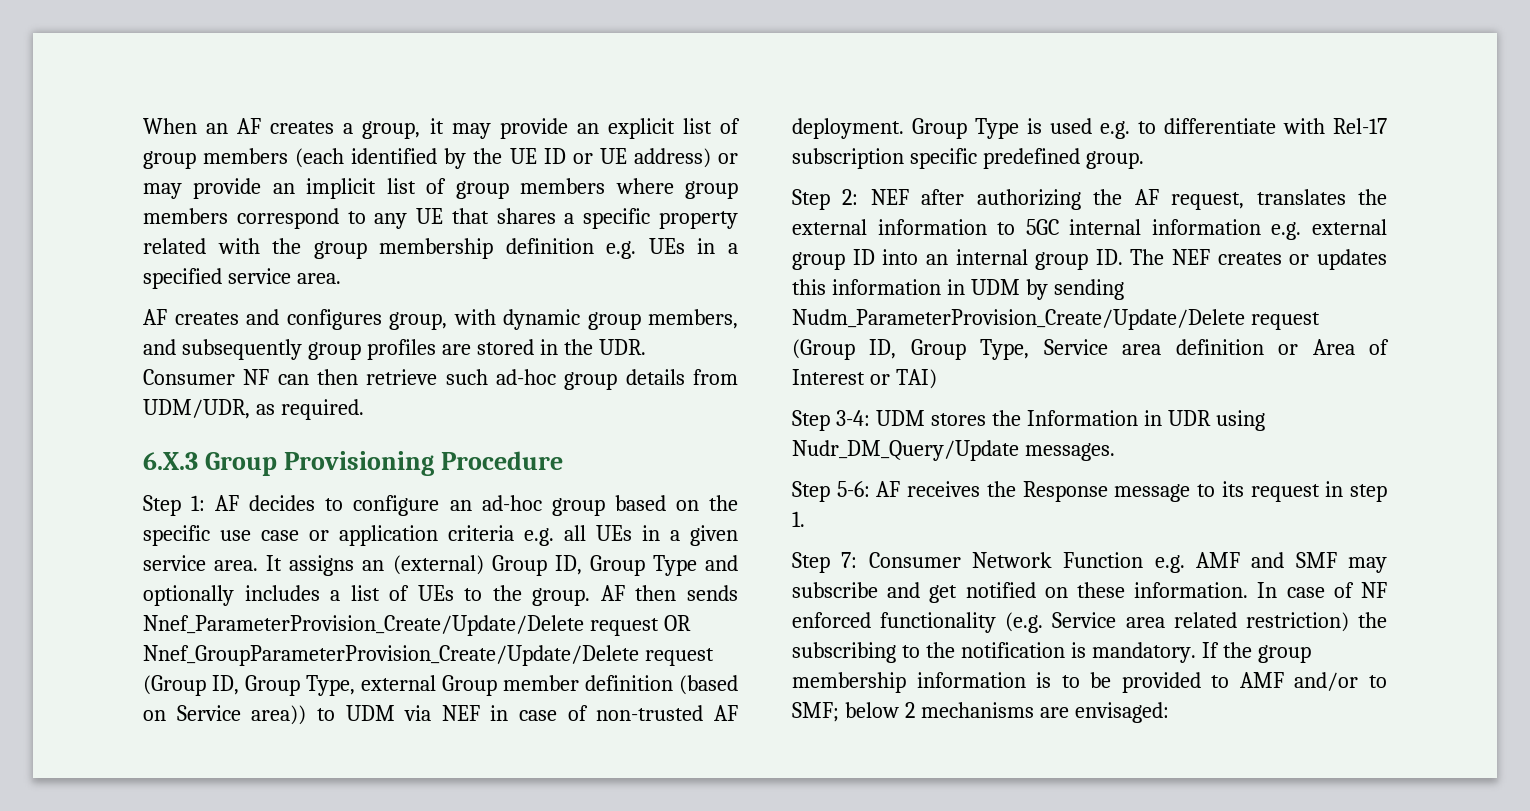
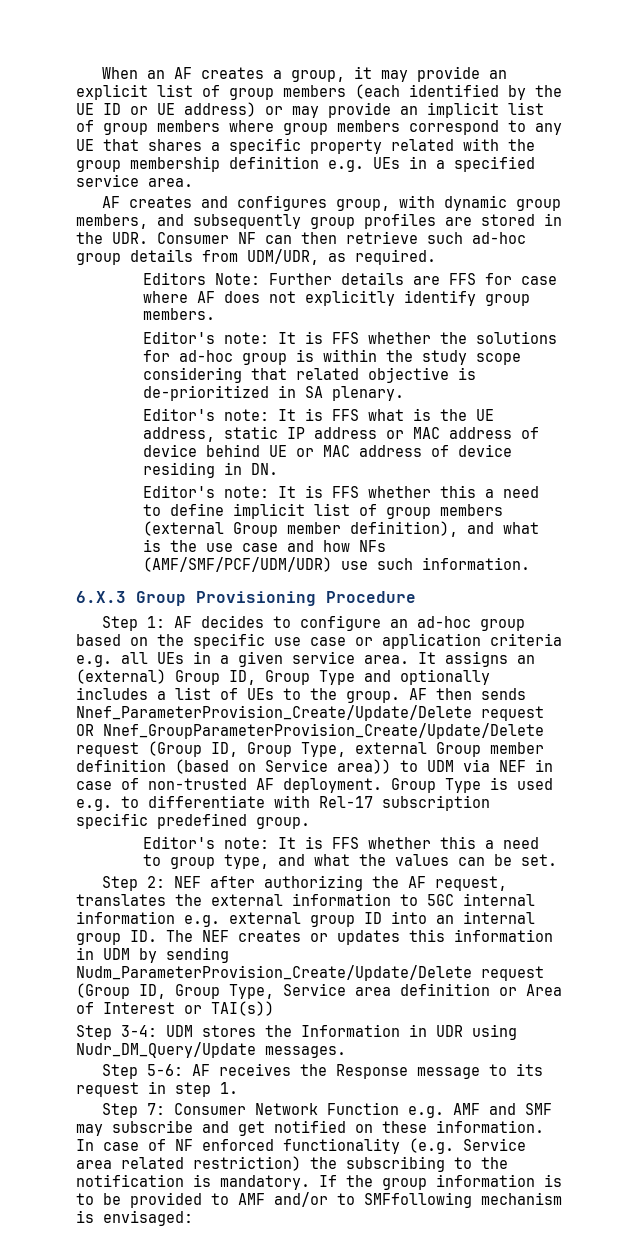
+ Editors Note: Further details are FFS for case where AF does not explicitly identify group members.
+ Editor's note: It is FFS whether the solutions for ad-hoc group is within the study scope considering that related objective is de-prioritized in SA plenary.
+ Editor's note: It is FFS what is the UE address, static IP address or MAC address of device behind UE or MAC address of device residing in DN.
+ Editor's note: It is FFS whether this a need to define implicit list of group members (external Group member definition), and what is the use case and how NFs (AMF/SMF/PCF/UDM/UDR) use such information.
+ Editor's note: It is FFS whether this a need to group type, and what the values can be set.
- Step 2: NEF after authorizing the AF request, translates the external information to 5GC internal information e.g. external group ID into an internal group ID. The NEF creates or updates this information in UDM by sending Nudm_ParameterProvision_Create/Update/Delete request (Group ID, Group Type, Service area definition or Area of Interest or TAI)
+ Step 2: NEF after authorizing the AF request, translates the external information to 5GC internal information e.g. external group ID into an internal group ID. The NEF creates or updates this information in UDM by sending Nudm_ParameterProvision_Create/Update/Delete request (Group ID, Group Type, Service area definition or Area of Interest or TAI(s))
- If the group membership information is to be provided to AMF and/or to SMF; below 2 mechanisms are envisaged:
+ If the group information is to be provided to AMF and/or to SMFfollowing mechanism is envisaged:

